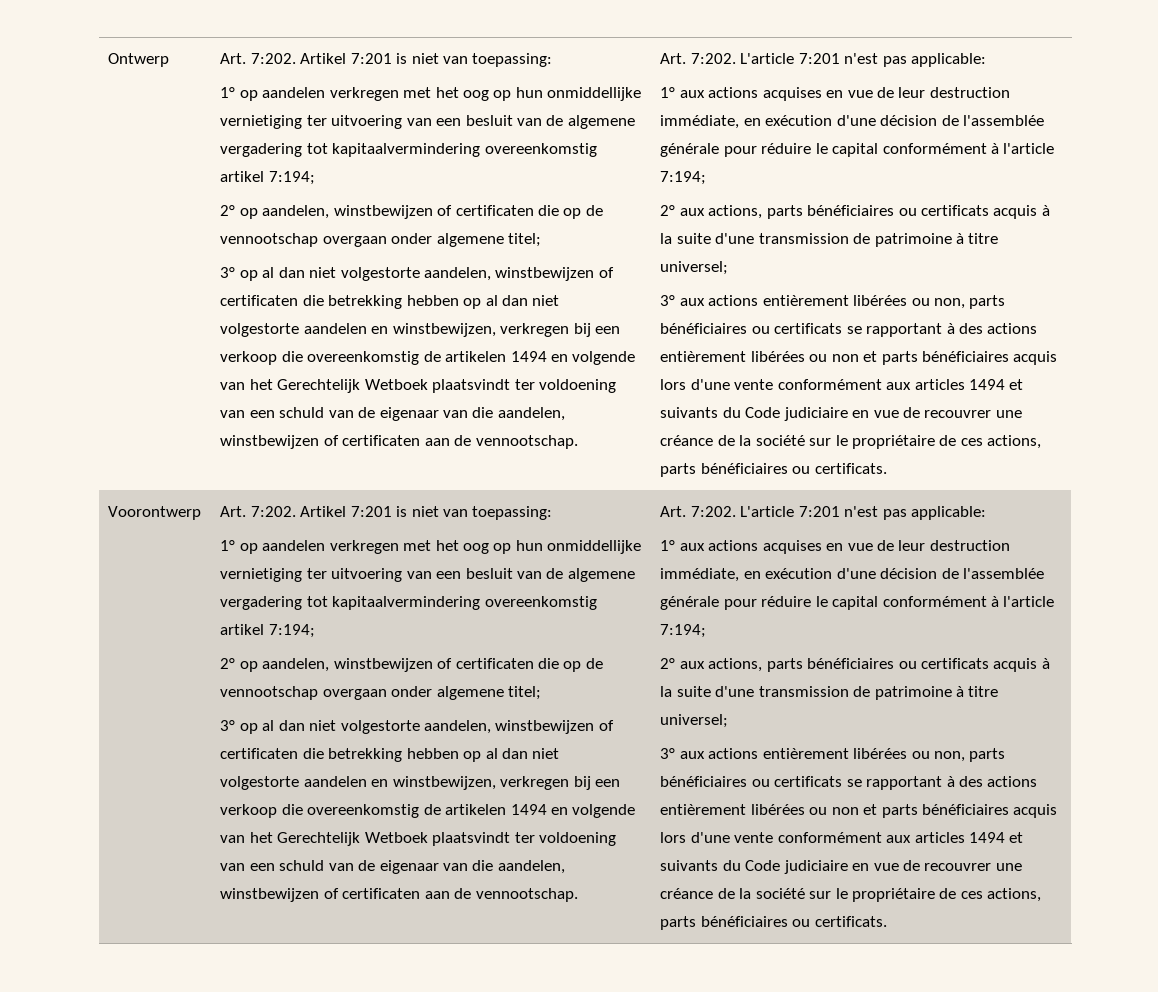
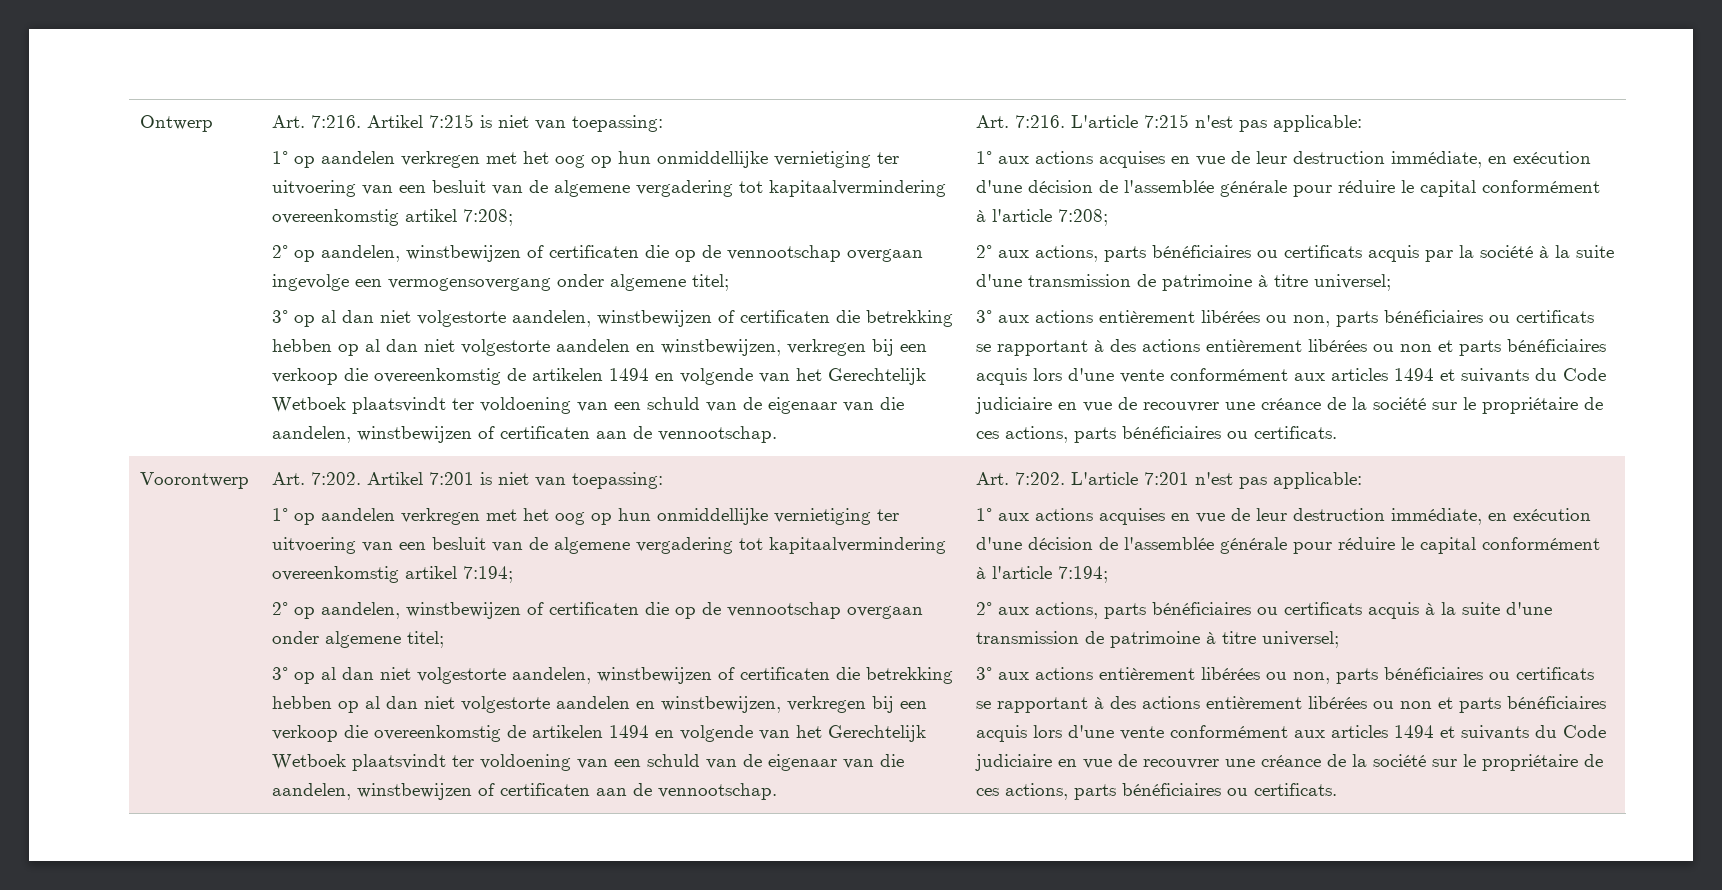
- Ontwerp | Art. 7:202. Artikel 7:201 is niet van toepassing:
- 1° op aandelen verkregen met het oog op hun onmiddellijke vernietiging ter uitvoering van een besluit van de algemene vergadering tot kapitaalvermindering overeenkomstig artikel 7:194;
- 2° op aandelen, winstbewijzen of certificaten die op de vennootschap overgaan onder algemene titel;
- 3° op al dan niet volgestorte aandelen, winstbewijzen of certificaten die betrekking hebben op al dan niet volgestorte aandelen en winstbewijzen, verkregen bij een verkoop die overeenkomstig de artikelen 1494 en volgende van het Gerechtelijk Wetboek plaatsvindt ter voldoening van een schuld van de eigenaar van die aandelen, winstbewijzen of certificaten aan de vennootschap. | Art. 7:202. L'article 7:201 n'est pas applicable:
- 1° aux actions acquises en vue de leur destruction immédiate, en exécution d'une décision de l'assemblée générale pour réduire le capital conformément à l'article 7:194;
- 2° aux actions, parts bénéficiaires ou certificats acquis à la suite d'une transmission de patrimoine à titre universel;
+ Ontwerp | Art. 7:216. Artikel 7:215 is niet van toepassing:
+ 1° op aandelen verkregen met het oog op hun onmiddellijke vernietiging ter uitvoering van een besluit van de algemene vergadering tot kapitaalvermindering overeenkomstig artikel 7:208;
+ 2° op aandelen, winstbewijzen of certificaten die op de vennootschap overgaan ingevolge een vermogensovergang onder algemene titel;
+ 3° op al dan niet volgestorte aandelen, winstbewijzen of certificaten die betrekking hebben op al dan niet volgestorte aandelen en winstbewijzen, verkregen bij een verkoop die overeenkomstig de artikelen 1494 en volgende van het Gerechtelijk Wetboek plaatsvindt ter voldoening van een schuld van de eigenaar van die aandelen, winstbewijzen of certificaten aan de vennootschap. | Art. 7:216. L'article 7:215 n'est pas applicable:
+ 1° aux actions acquises en vue de leur destruction immédiate, en exécution d'une décision de l'assemblée générale pour réduire le capital conformément à l'article 7:208;
+ 2° aux actions, parts bénéficiaires ou certificats acquis par la société à la suite d'une transmission de patrimoine à titre universel;

